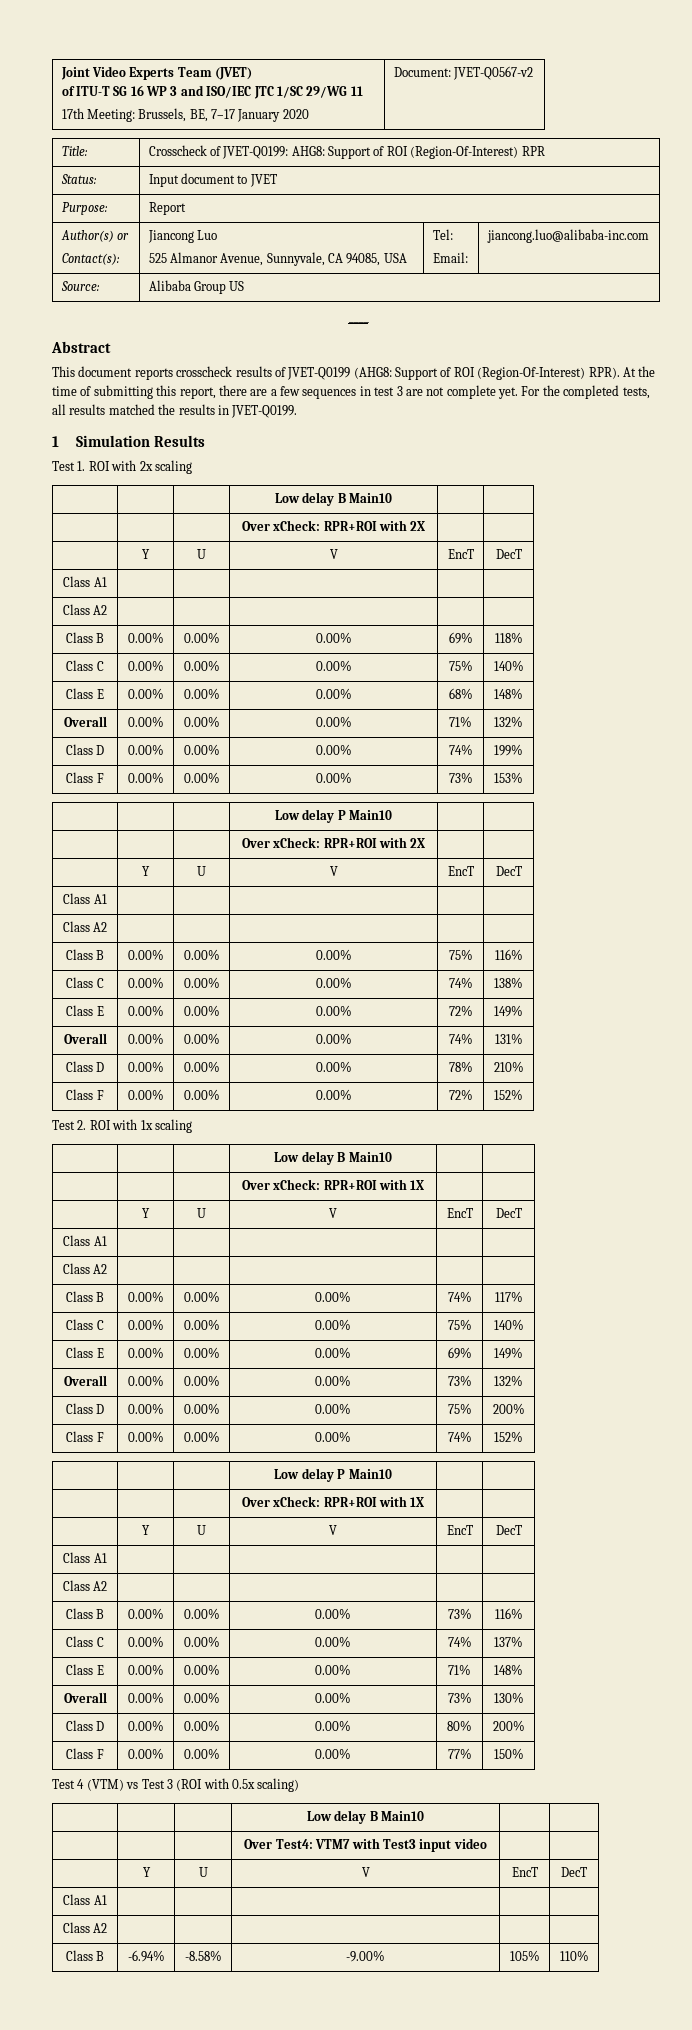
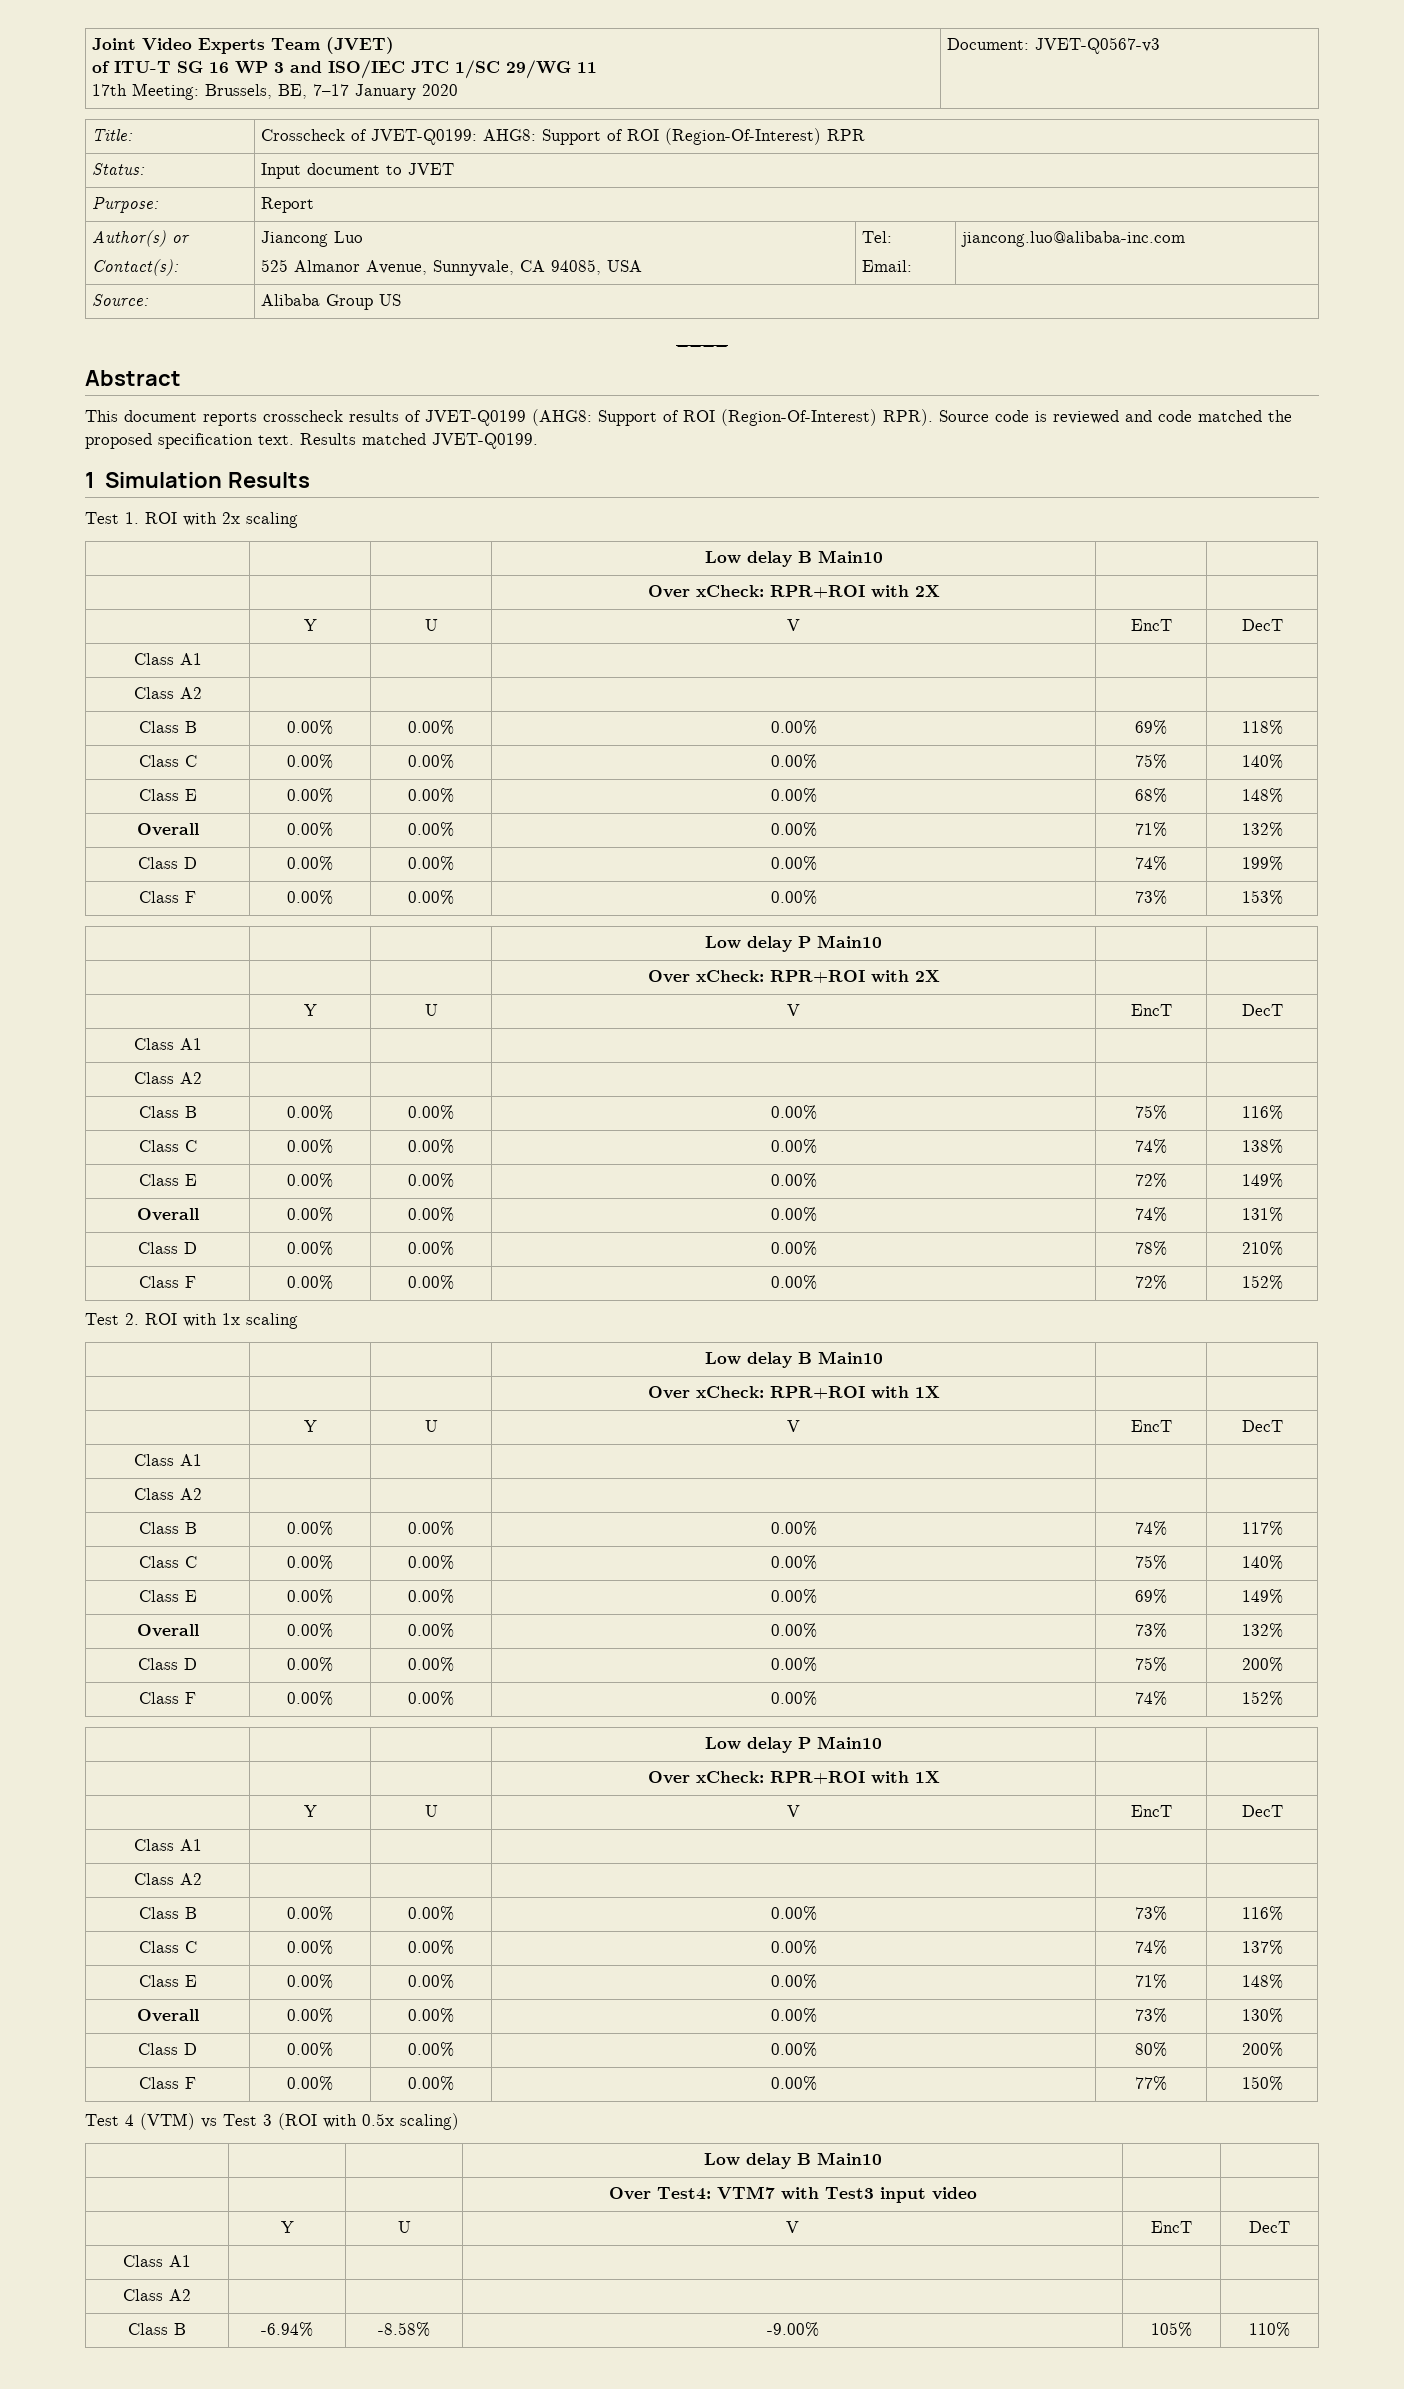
  Joint Video Experts Team (JVET)
  of ITU-T SG 16 WP 3 and ISO/IEC JTC 1/SC 29/WG 11
- 17th Meeting: Brussels, BE, 7–17 January 2020 | Document: JVET-Q0567-v2
+ 17th Meeting: Brussels, BE, 7–17 January 2020 | Document: JVET-Q0567-v3
- At the time of submitting this report, there are a few sequences in test 3 are not complete yet. For the completed tests, all results matched the results in JVET-Q0199.
+ Source code is reviewed and code matched the proposed specification text. Results matched JVET-Q0199.

